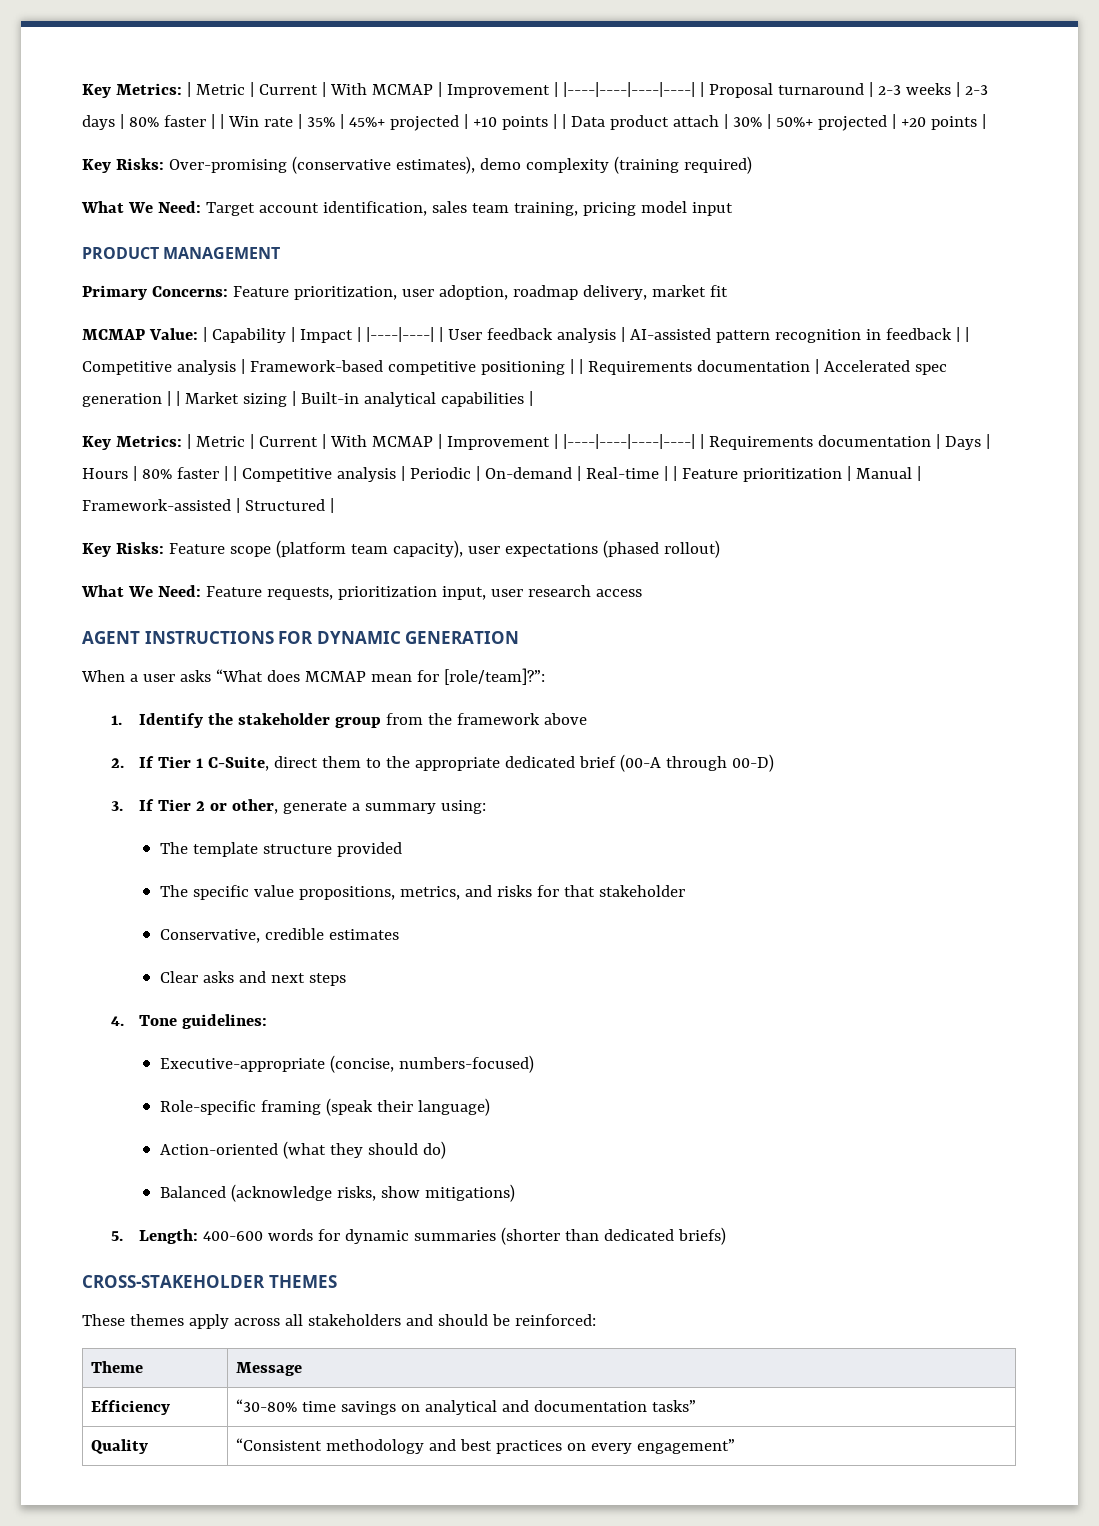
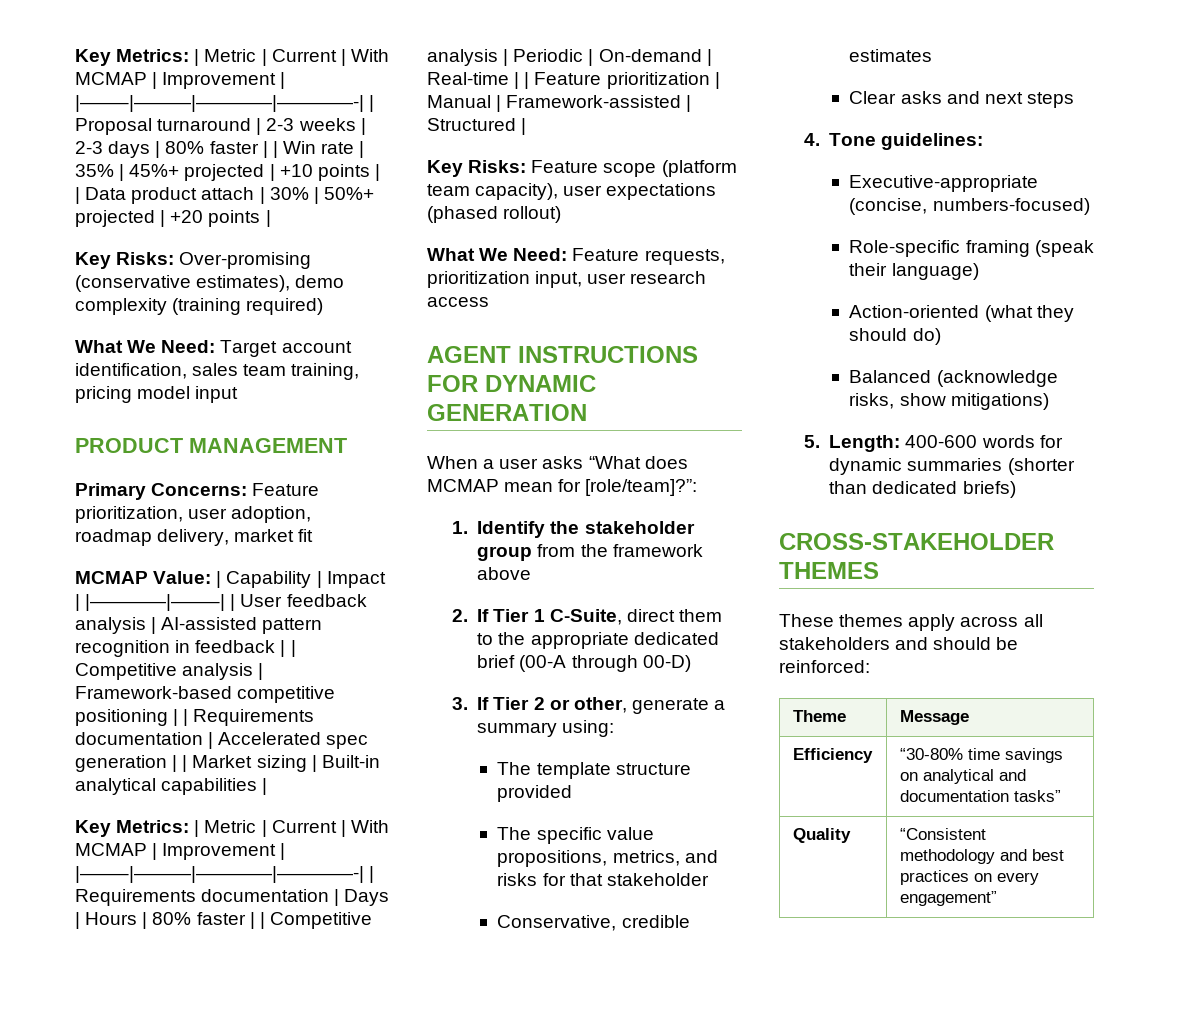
- Key Metrics: | Metric | Current | With MCMAP | Improvement | |----|----|----|----| | Proposal turnaround | 2-3 weeks | 2-3 days | 80% faster | | Win rate | 35% | 45%+ projected | +10 points | | Data product attach | 30% | 50%+ projected | +20 points |
+ Key Metrics: | Metric | Current | With MCMAP | Improvement | |——–|———|————|————-| | Proposal turnaround | 2-3 weeks | 2-3 days | 80% faster | | Win rate | 35% | 45%+ projected | +10 points | | Data product attach | 30% | 50%+ projected | +20 points |
- MCMAP Value: | Capability | Impact | |----|----| | User feedback analysis | AI-assisted pattern recognition in feedback | | Competitive analysis | Framework-based competitive positioning | | Requirements documentation | Accelerated spec generation | | Market sizing | Built-in analytical capabilities |
+ MCMAP Value: | Capability | Impact | |————|——–| | User feedback analysis | AI-assisted pattern recognition in feedback | | Competitive analysis | Framework-based competitive positioning | | Requirements documentation | Accelerated spec generation | | Market sizing | Built-in analytical capabilities |
- Key Metrics: | Metric | Current | With MCMAP | Improvement | |----|----|----|----| | Requirements documentation | Days | Hours | 80% faster | | Competitive analysis | Periodic | On-demand | Real-time | | Feature prioritization | Manual | Framework-assisted | Structured |
+ Key Metrics: | Metric | Current | With MCMAP | Improvement | |——–|———|————|————-| | Requirements documentation | Days | Hours | 80% faster | | Competitive analysis | Periodic | On-demand | Real-time | | Feature prioritization | Manual | Framework-assisted | Structured |

